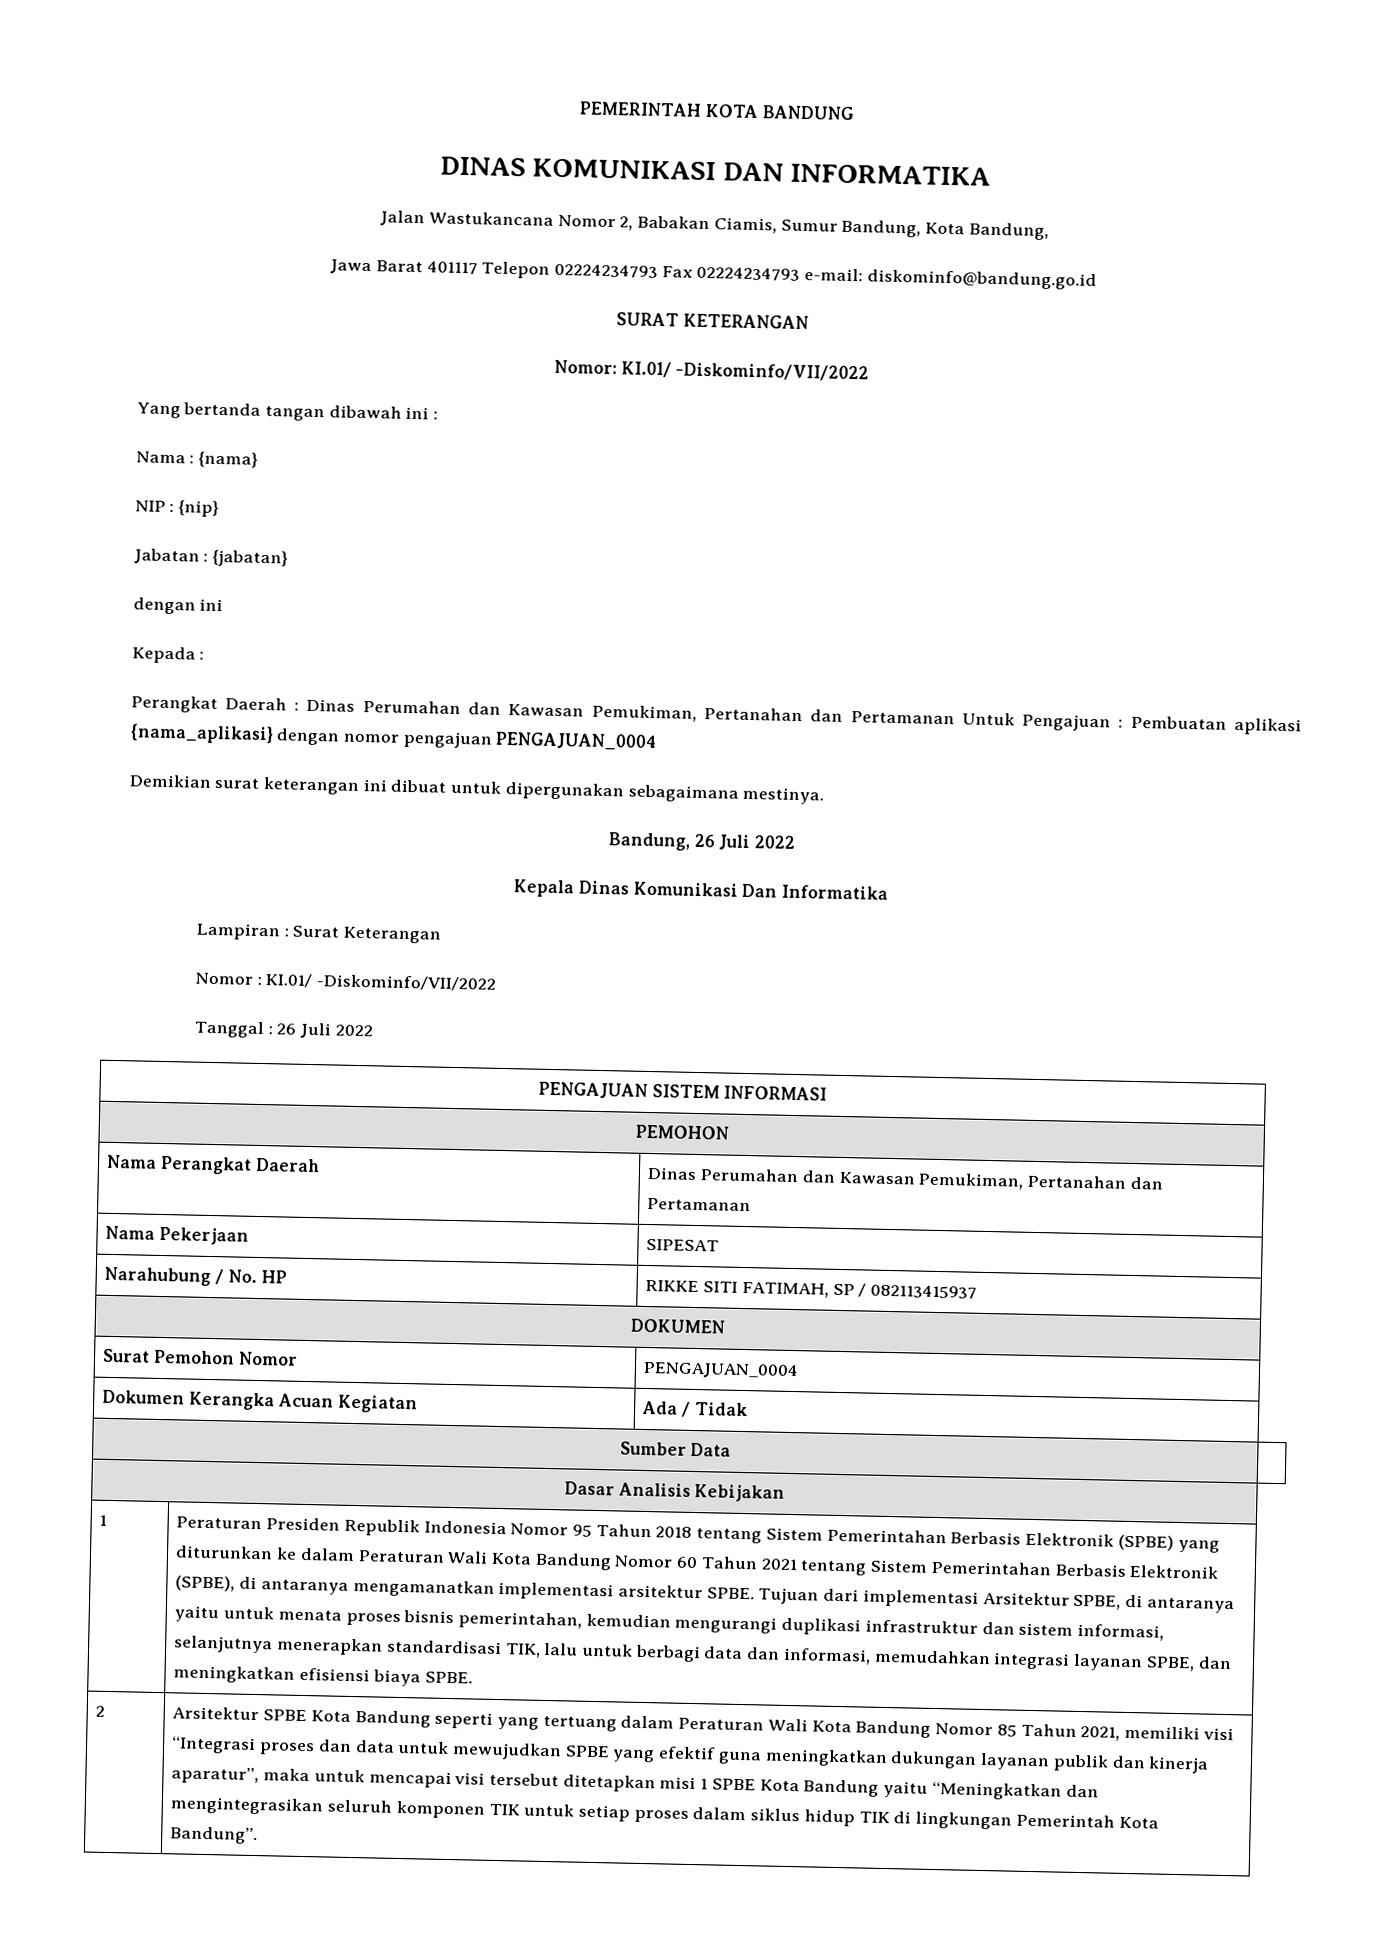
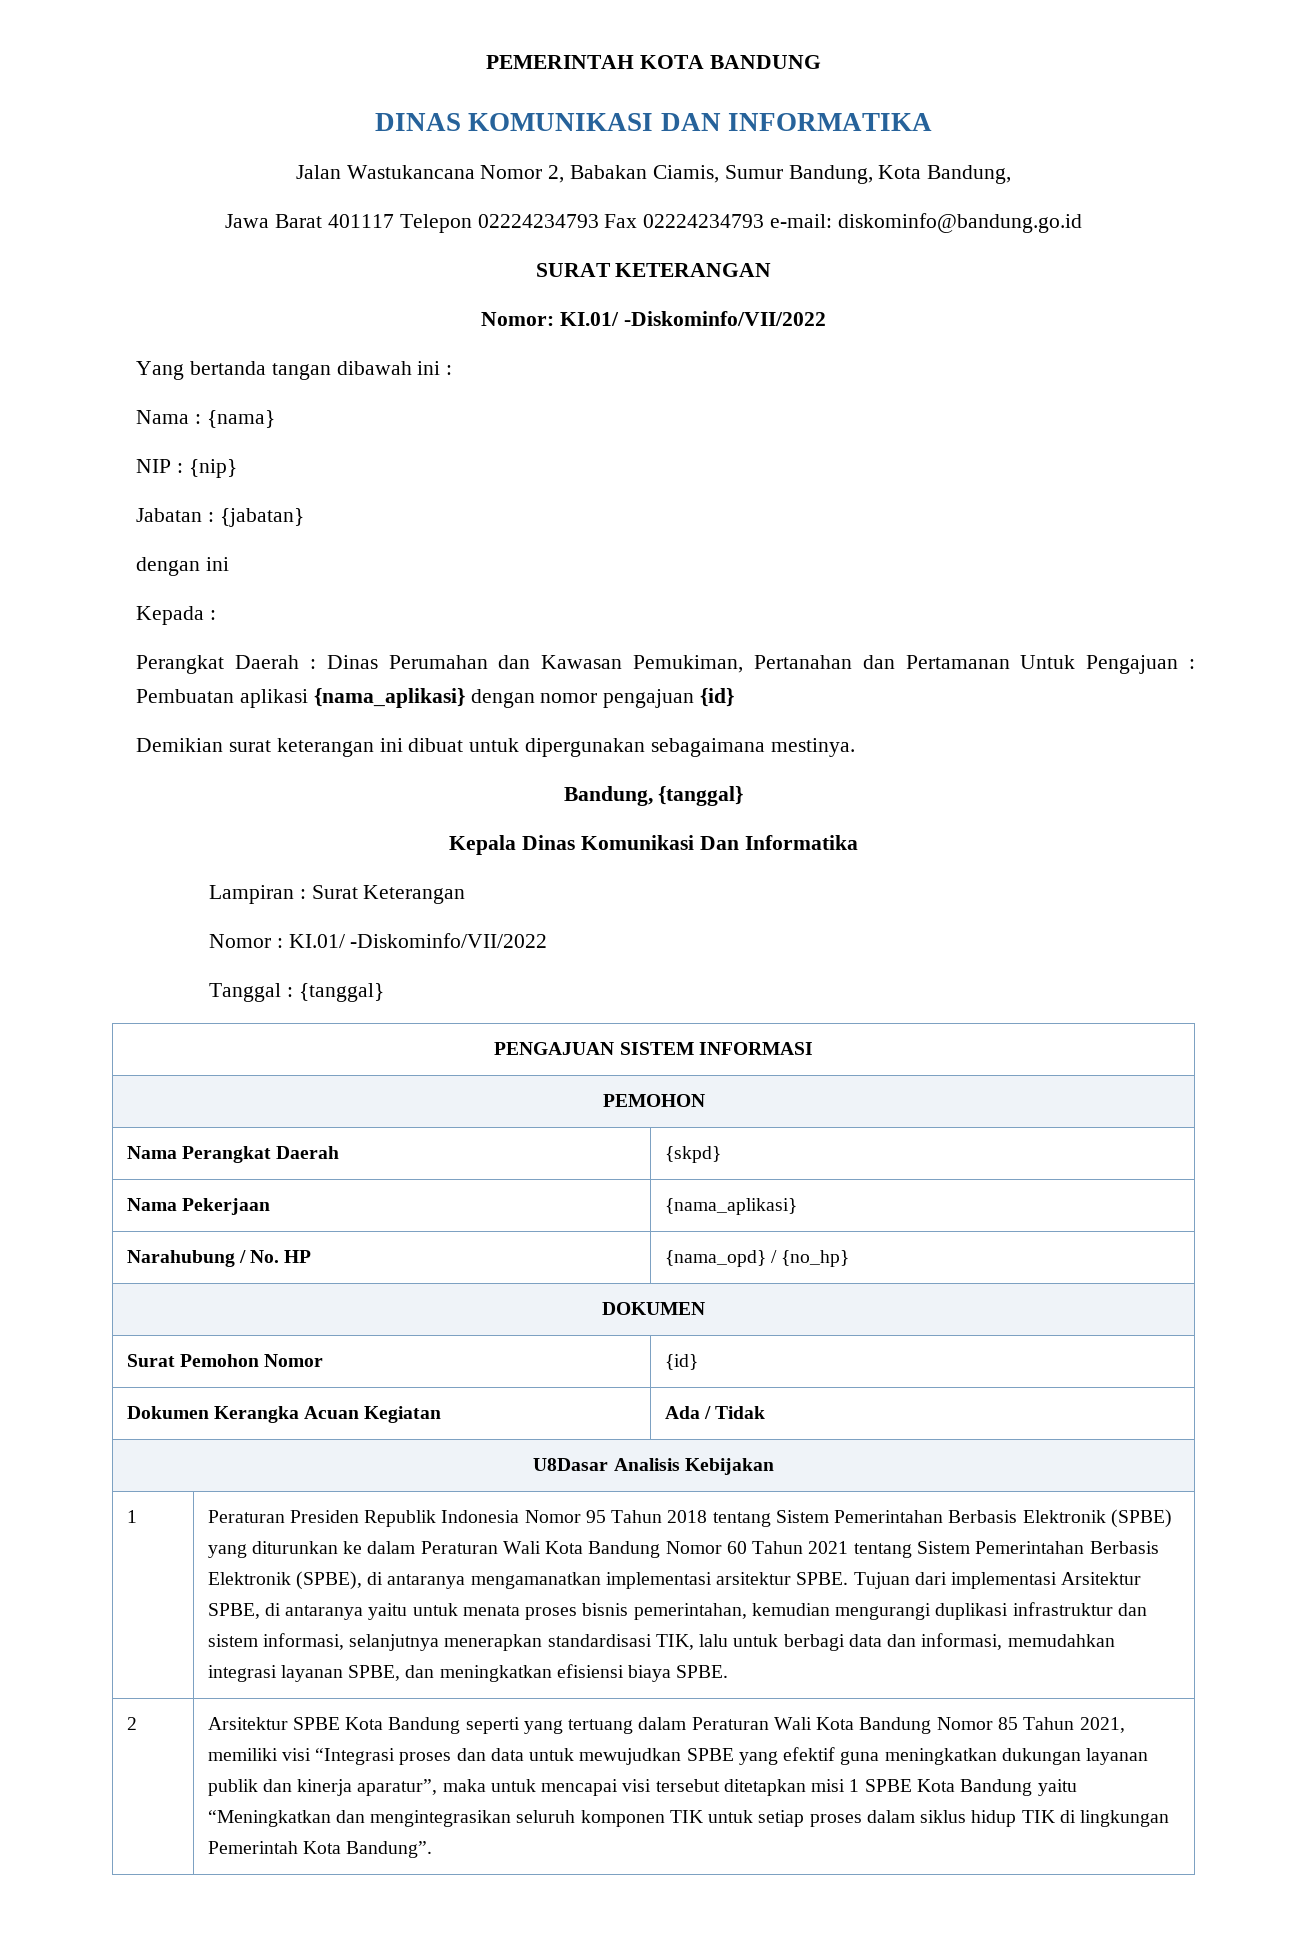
- Perangkat Daerah : Dinas Perumahan dan Kawasan Pemukiman, Pertanahan dan Pertamanan Untuk Pengajuan : Pembuatan aplikasi {nama_aplikasi} dengan nomor pengajuan PENGAJUAN_0004
+ Perangkat Daerah : Dinas Perumahan dan Kawasan Pemukiman, Pertanahan dan Pertamanan Untuk Pengajuan : Pembuatan aplikasi {nama_aplikasi} dengan nomor pengajuan {id}
- Bandung, 26 Juli 2022
+ Bandung, {tanggal}
- Tanggal : 26 Juli 2022
+ Tanggal : {tanggal}
- Nama Perangkat Daerah | Dinas Perumahan dan Kawasan Pemukiman, Pertanahan dan Pertamanan
+ Nama Perangkat Daerah | {skpd}
- Nama Pekerjaan | SIPESAT
+ Nama Pekerjaan | {nama_aplikasi}
- Narahubung / No. HP | RIKKE SITI FATIMAH, SP / 082113415937
+ Narahubung / No. HP | {nama_opd} / {no_hp}
- Surat Pemohon Nomor | PENGAJUAN_0004
+ Surat Pemohon Nomor | {id}
- Sumber Data |
- Dasar Analisis Kebijakan
+ U8Dasar Analisis Kebijakan

